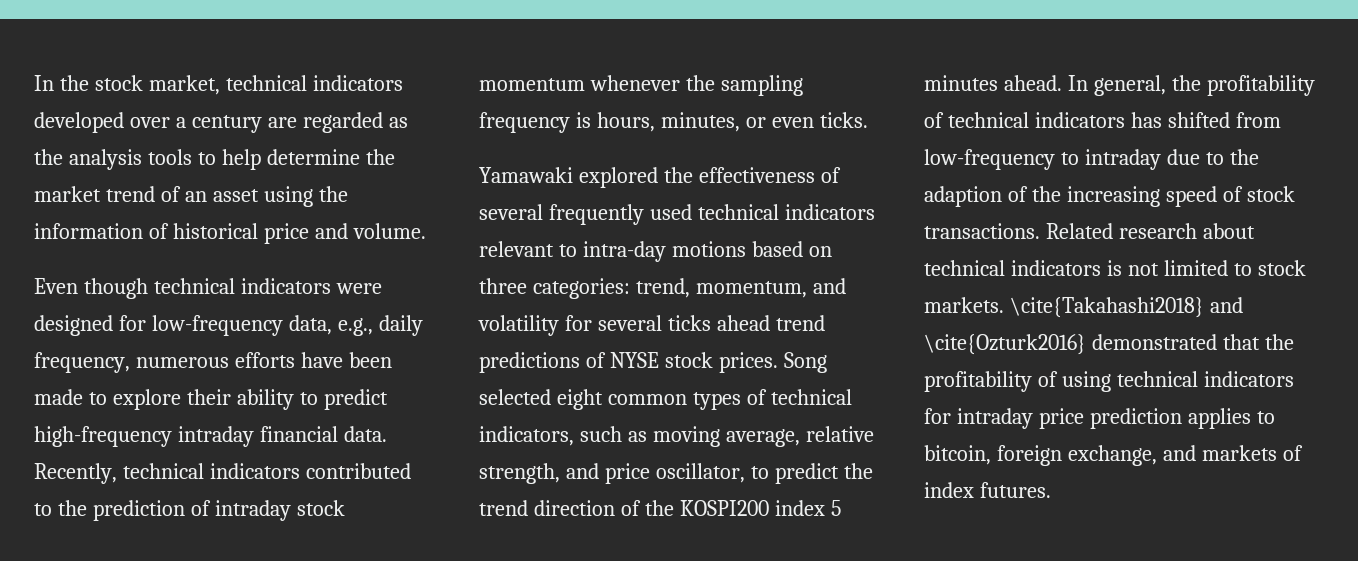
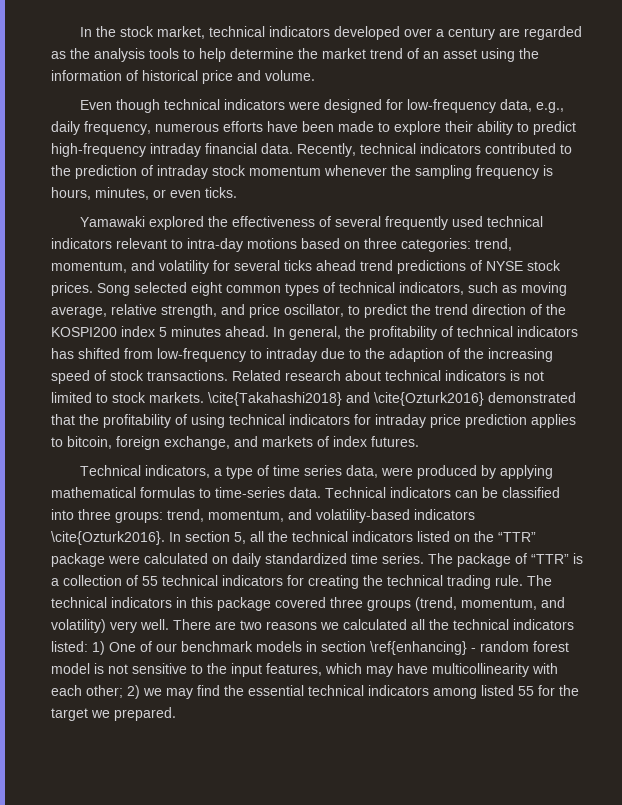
+ Technical indicators, a type of time series data, were produced by applying mathematical formulas to time-series data. Technical indicators can be classified into three groups: trend, momentum, and volatility-based indicators \cite{Ozturk2016}. In section 5, all the technical indicators listed on the “TTR” package were calculated on daily standardized time series. The package of “TTR” is a collection of 55 technical indicators for creating the technical trading rule. The technical indicators in this package covered three groups (trend, momentum, and volatility) very well. There are two reasons we calculated all the technical indicators listed: 1) One of our benchmark models in section \ref{enhancing} - random forest model is not sensitive to the input features, which may have multicollinearity with each other; 2) we may find the essential technical indicators among listed 55 for the target we prepared.

